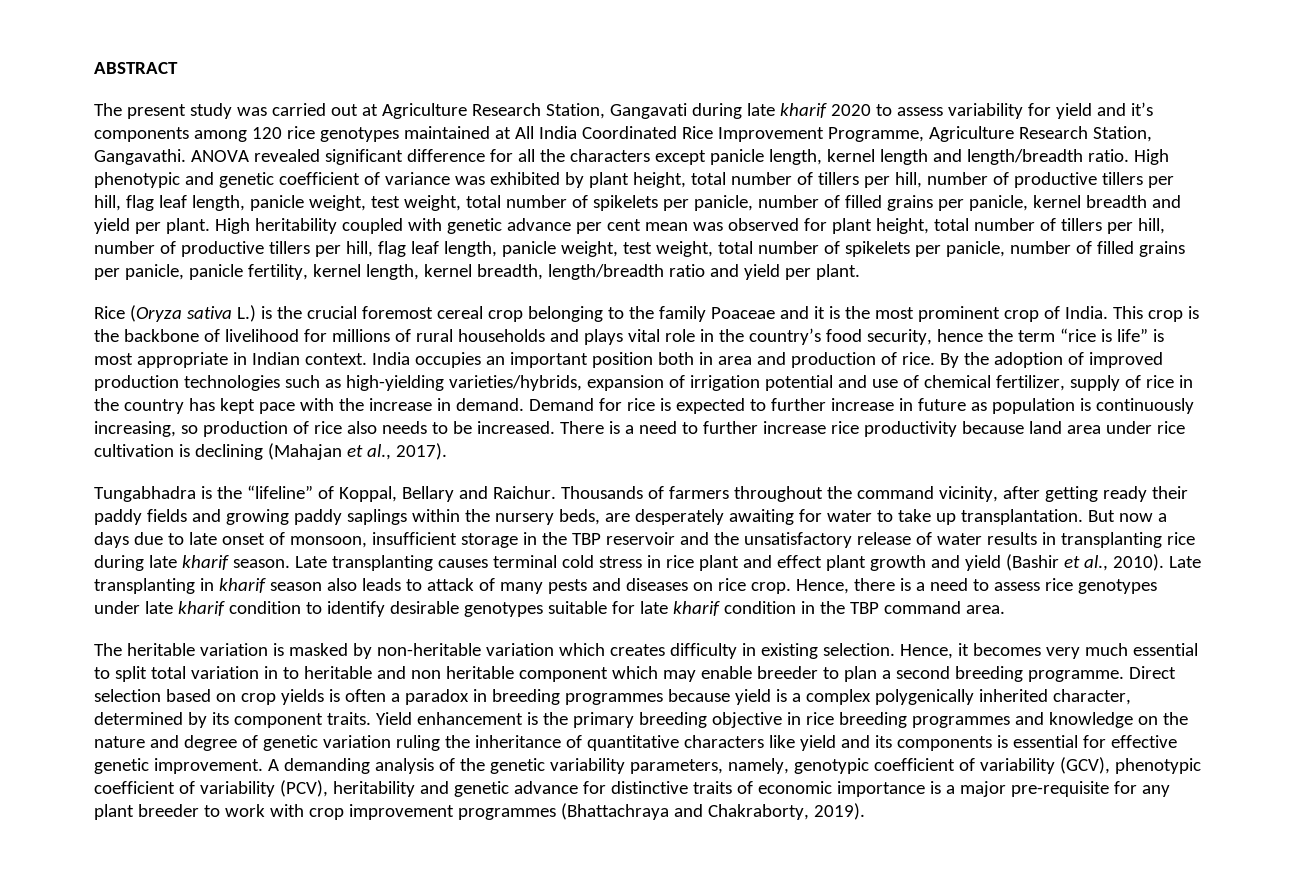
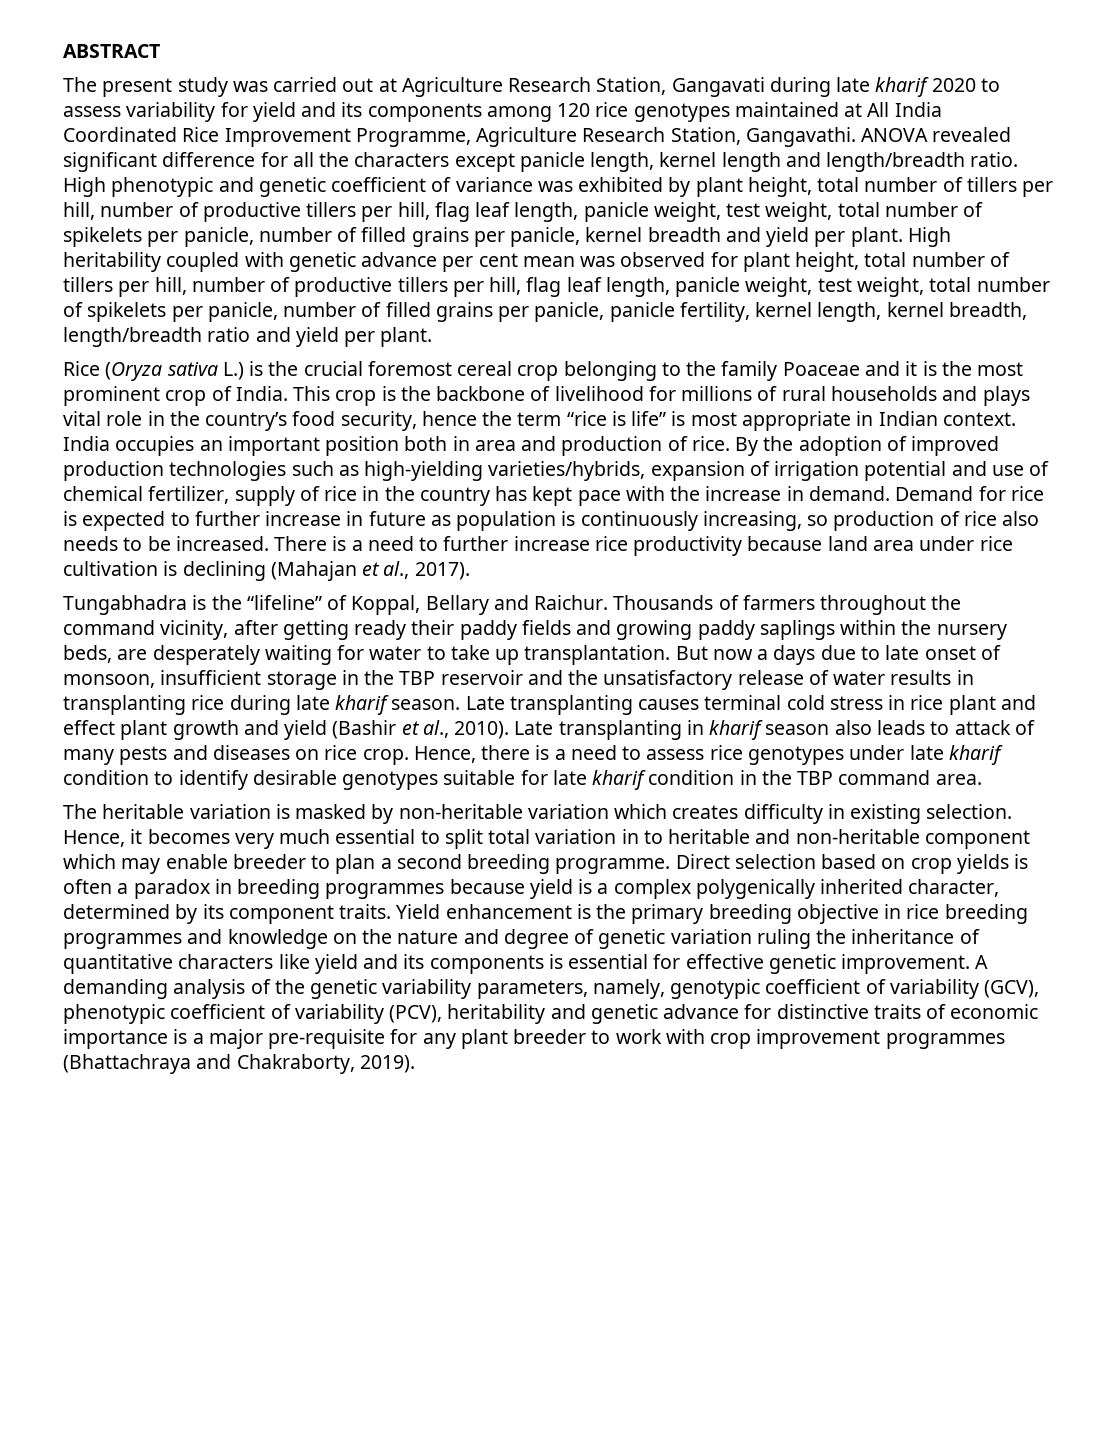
- The present study was carried out at Agriculture Research Station, Gangavati during late kharif 2020 to assess variability for yield and it’s components among 120 rice genotypes maintained at All India Coordinated Rice Improvement Programme, Agriculture Research Station, Gangavathi.
+ The present study was carried out at Agriculture Research Station, Gangavati during late kharif 2020 to assess variability for yield and its components among 120 rice genotypes maintained at All India Coordinated Rice Improvement Programme, Agriculture Research Station, Gangavathi.
- Thousands of farmers throughout the command vicinity, after getting ready their paddy fields and growing paddy saplings within the nursery beds, are desperately awaiting for water to take up transplantation.
+ Thousands of farmers throughout the command vicinity, after getting ready their paddy fields and growing paddy saplings within the nursery beds, are desperately waiting for water to take up transplantation.
- Hence, it becomes very much essential to split total variation in to heritable and non heritable component which may enable breeder to plan a second breeding programme.
+ Hence, it becomes very much essential to split total variation in to heritable and non-heritable component which may enable breeder to plan a second breeding programme.

